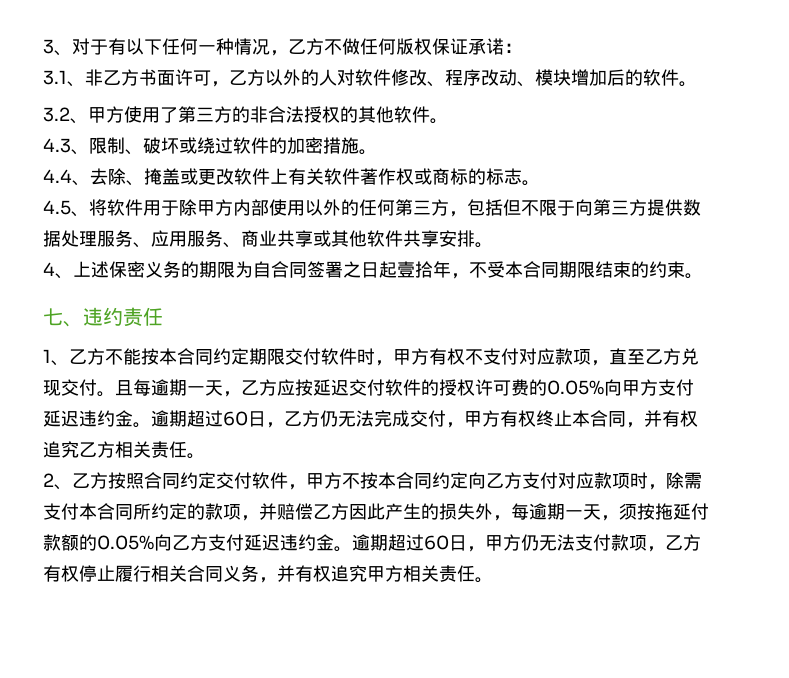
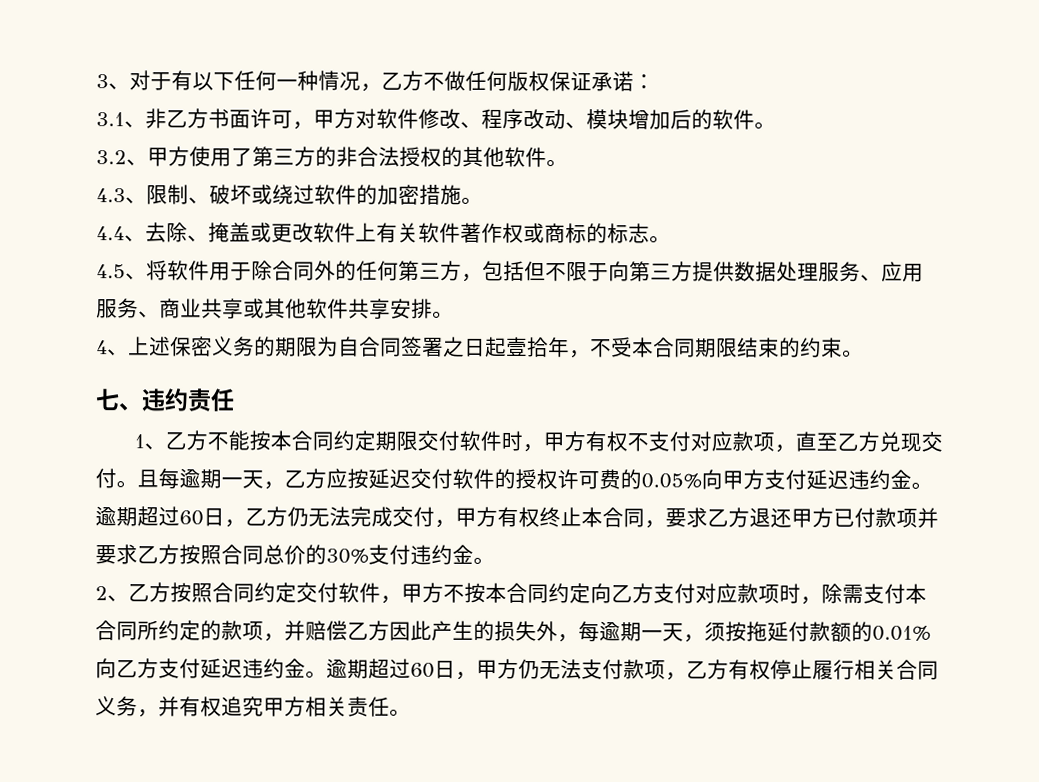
- 3.1、非乙方书面许可，乙方以外的人对软件修改、程序改动、模块增加后的软件。
+ 3.1、非乙方书面许可，甲方对软件修改、程序改动、模块增加后的软件。
- 4.5、将软件用于除甲方内部使用以外的任何第三方，包括但不限于向第三方提供数据处理服务、应用服务、商业共享或其他软件共享安排。
+ 4.5、将软件用于除合同外的任何第三方，包括但不限于向第三方提供数据处理服务、应用服务、商业共享或其他软件共享安排。
- 逾期超过60日，乙方仍无法完成交付，甲方有权终止本合同，并有权追究乙方相关责任。
+ 逾期超过60日，乙方仍无法完成交付，甲方有权终止本合同，要求乙方退还甲方已付款项并要求乙方按照合同总价的30%支付违约金。
- 2、乙方按照合同约定交付软件，甲方不按本合同约定向乙方支付对应款项时，除需支付本合同所约定的款项，并赔偿乙方因此产生的损失外，每逾期一天，须按拖延付款额的0.05%向乙方支付延迟违约金。
+ 2、乙方按照合同约定交付软件，甲方不按本合同约定向乙方支付对应款项时，除需支付本合同所约定的款项，并赔偿乙方因此产生的损失外，每逾期一天，须按拖延付款额的0.01%向乙方支付延迟违约金。

